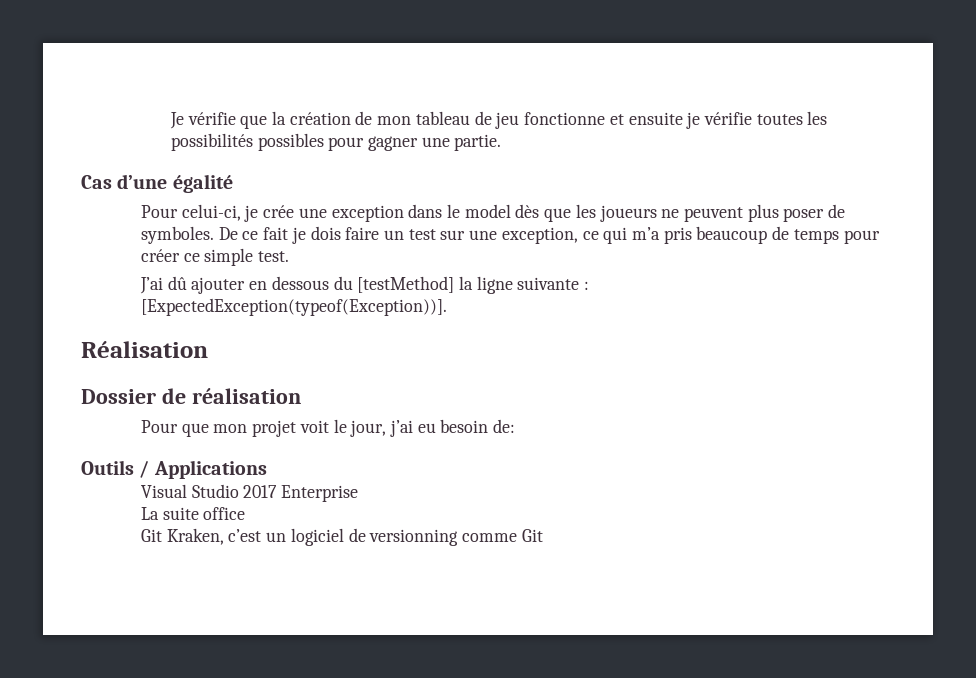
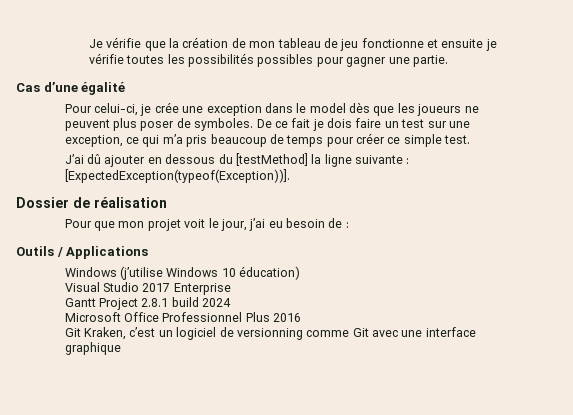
- Réalisation
- Pour que mon projet voit le jour, j’ai eu besoin de:
+ Pour que mon projet voit le jour, j’ai eu besoin de :
+ Windows (j’utilise Windows 10 éducation)
- La suite office
+ Gantt Project 2.8.1 build 2024
+ Microsoft Office Professionnel Plus 2016
- Git Kraken, c’est un logiciel de versionning comme Git
+ Git Kraken, c’est un logiciel de versionning comme Git avec une interface graphique

